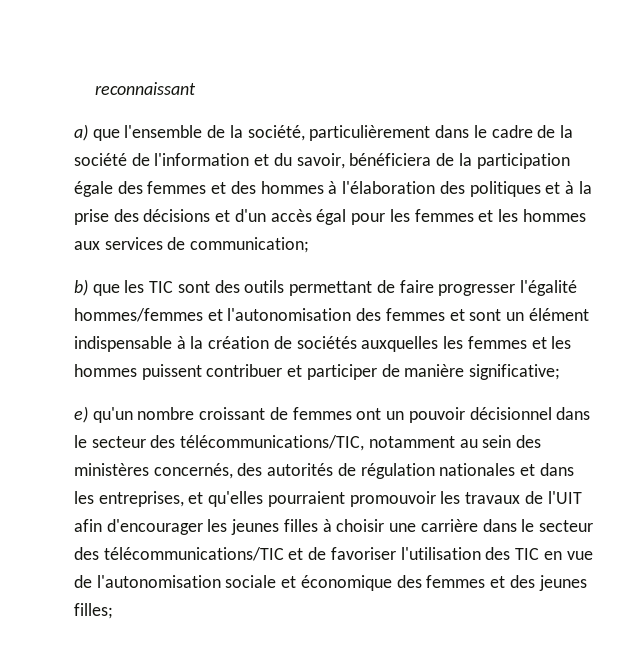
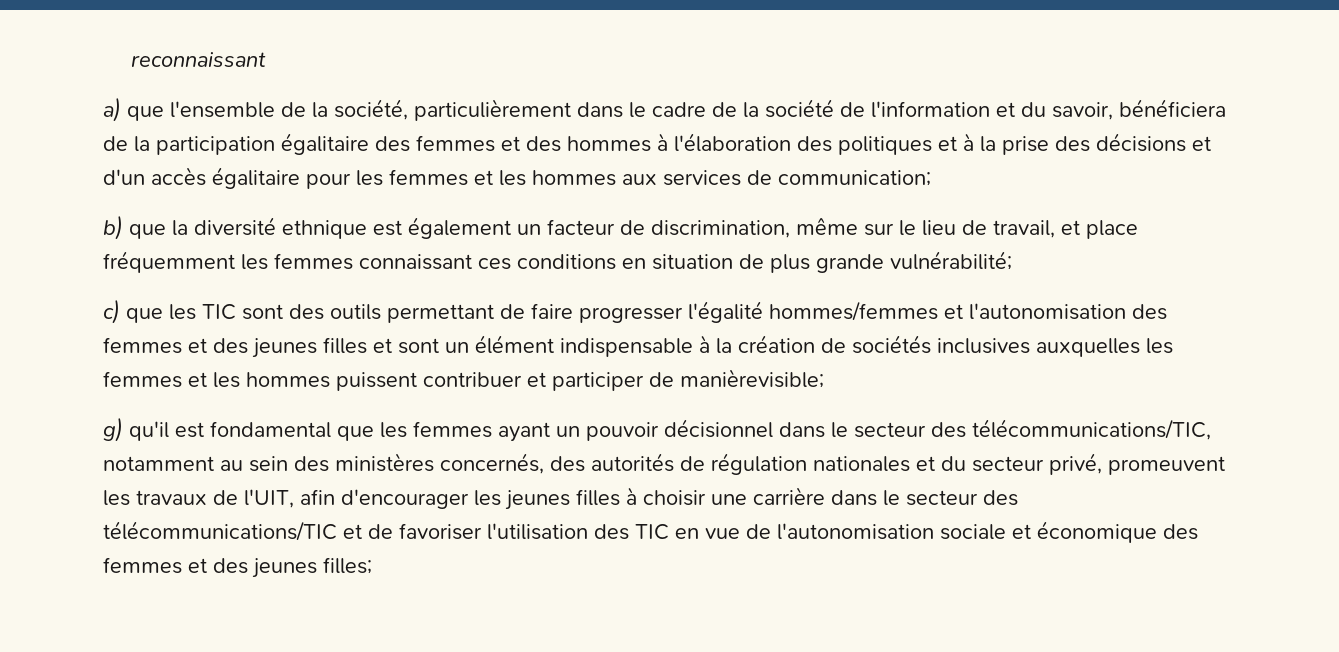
- a) que l'ensemble de la société, particulièrement dans le cadre de la société de l'information et du savoir, bénéficiera de la participation égale des femmes et des hommes à l'élaboration des politiques et à la prise des décisions et d'un accès égal pour les femmes et les hommes aux services de communication;
+ a) que l'ensemble de la société, particulièrement dans le cadre de la société de l'information et du savoir, bénéficiera de la participation égalitaire des femmes et des hommes à l'élaboration des politiques et à la prise des décisions et d'un accès égalitaire pour les femmes et les hommes aux services de communication;
- b) que les TIC sont des outils permettant de faire progresser l'égalité hommes/femmes et l'autonomisation des femmes et sont un élément indispensable à la création de sociétés auxquelles les femmes et les hommes puissent contribuer et participer de manière significative;
- e) qu'un nombre croissant de femmes ont un pouvoir décisionnel dans le secteur des télécommunications/TIC, notamment au sein des ministères concernés, des autorités de régulation nationales et dans les entreprises, et qu'elles pourraient promouvoir les travaux de l'UIT afin d'encourager les jeunes filles à choisir une carrière dans le secteur des télécommunications/TIC et de favoriser l'utilisation des TIC en vue de l'autonomisation sociale et économique des femmes et des jeunes filles;
+ b) que la diversité ethnique est également un facteur de discrimination, même sur le lieu de travail, et place fréquemment les femmes connaissant ces conditions en situation de plus grande vulnérabilité;
+ c) que les TIC sont des outils permettant de faire progresser l'égalité hommes/femmes et l'autonomisation des femmes et des jeunes filles et sont un élément indispensable à la création de sociétés inclusives auxquelles les femmes et les hommes puissent contribuer et participer de manièrevisible;
+ g) qu'il est fondamental que les femmes ayant un pouvoir décisionnel dans le secteur des télécommunications/TIC, notamment au sein des ministères concernés, des autorités de régulation nationales et du secteur privé, promeuvent les travaux de l'UIT, afin d'encourager les jeunes filles à choisir une carrière dans le secteur des télécommunications/TIC et de favoriser l'utilisation des TIC en vue de l'autonomisation sociale et économique des femmes et des jeunes filles;

